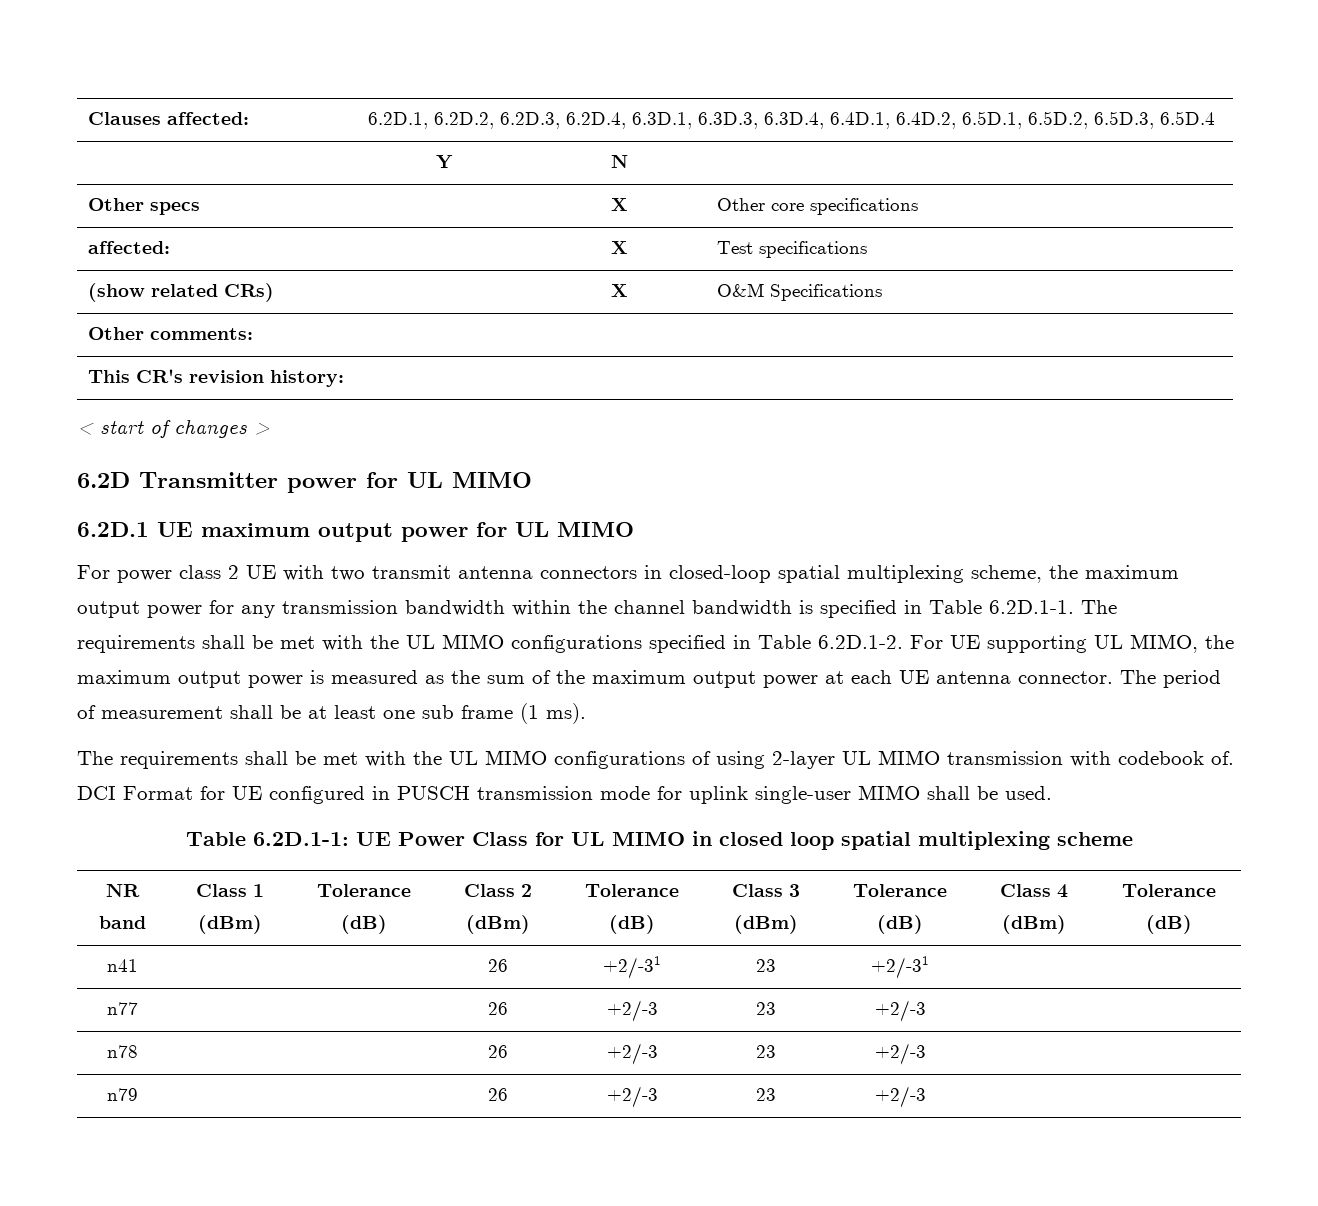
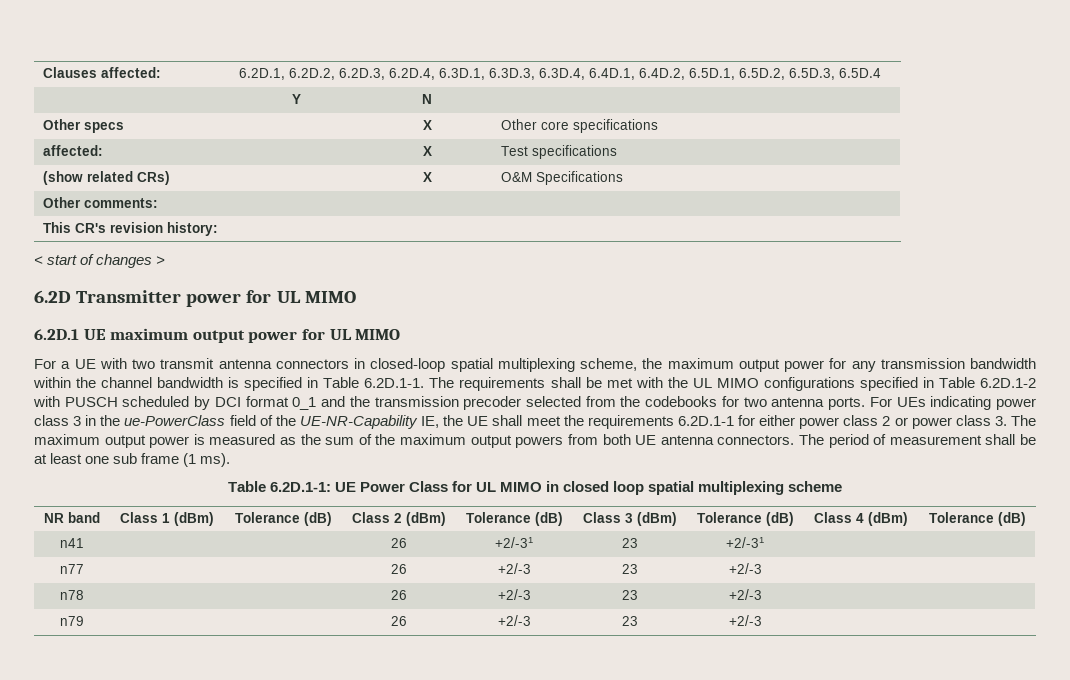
- For power class 2 UE with two transmit antenna connectors in closed-loop spatial multiplexing scheme, the maximum output power for any transmission bandwidth within the channel bandwidth is specified in Table 6.2D.1-1. The requirements shall be met with the UL MIMO configurations specified in Table 6.2D.1-2. For UE supporting UL MIMO, the maximum output power is measured as the sum of the maximum output power at each UE antenna connector.
+ For a UE with two transmit antenna connectors in closed-loop spatial multiplexing scheme, the maximum output power for any transmission bandwidth within the channel bandwidth is specified in Table 6.2D.1-1. The requirements shall be met with the UL MIMO configurations specified in Table 6.2D.1-2 with PUSCH scheduled by DCI format 0_1 and the transmission precoder selected from the codebooks for two antenna ports. For UEs indicating power class 3 in the ue-PowerClass field of the UE-NR-Capability IE, the UE shall meet the requirements 6.2D.1-1 for either power class 2 or power class 3. The maximum output power is measured as the sum of the maximum output powers from both UE antenna connectors.
- The requirements shall be met with the UL MIMO configurations of using 2-layer UL MIMO transmission with codebook of. DCI Format for UE configured in PUSCH transmission mode for uplink single-user MIMO shall be used.

